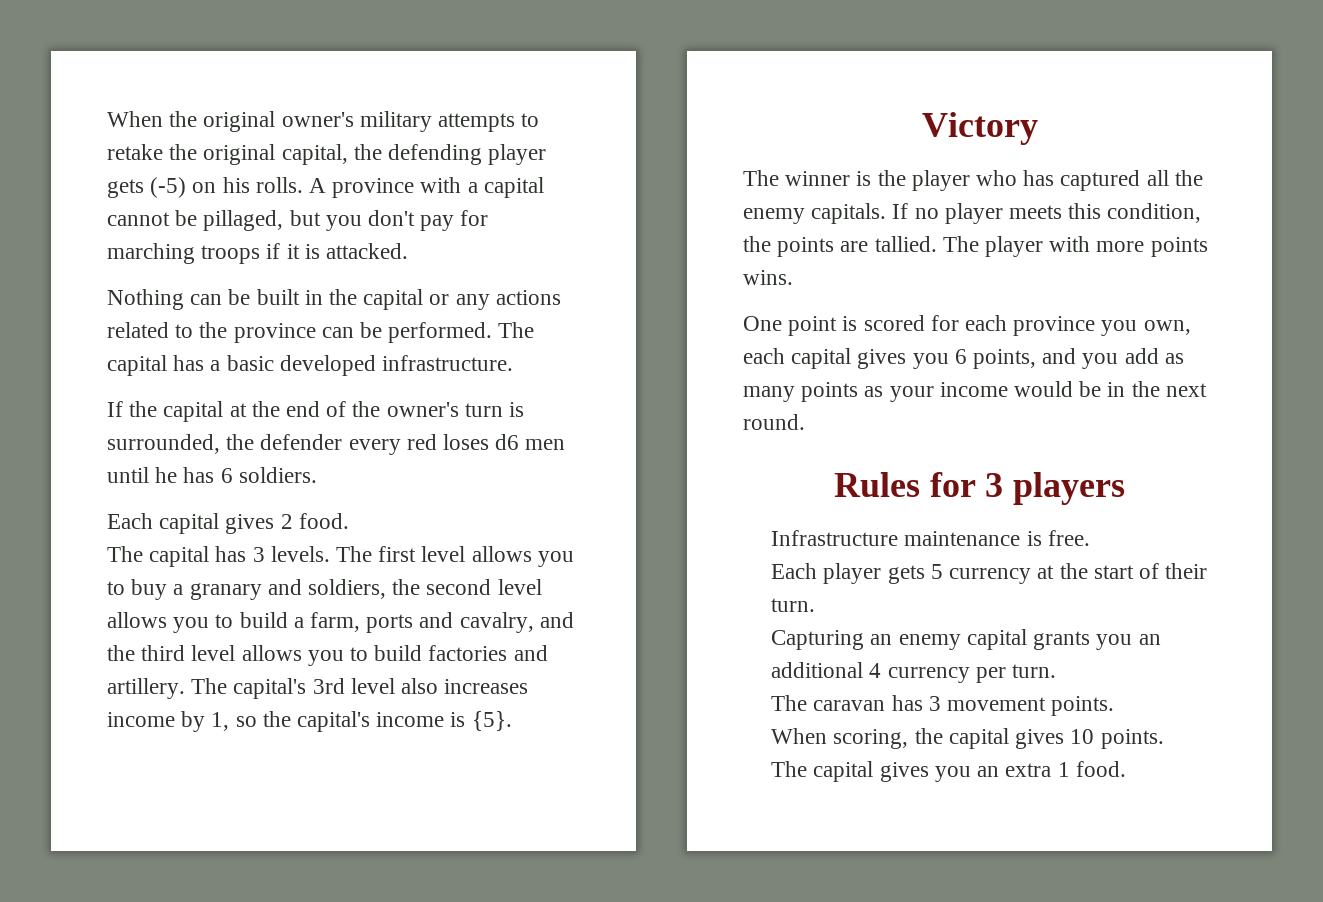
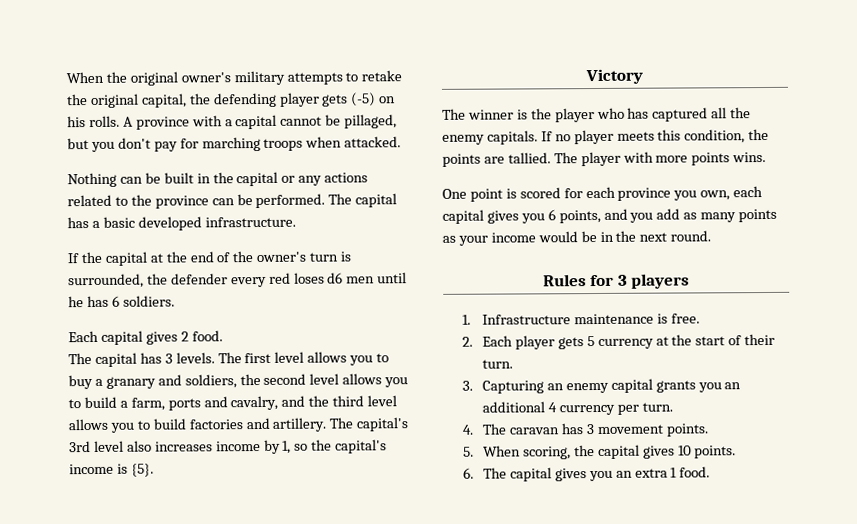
- A province with a capital cannot be pillaged, but you don't pay for marching troops if it is attacked.
+ A province with a capital cannot be pillaged, but you don't pay for marching troops when attacked.
- Infrastructure maintenance is free.
+ 1. Infrastructure maintenance is free.
- Each player gets 5 currency at the start of their turn.
+ 2. Each player gets 5 currency at the start of their turn.
- Capturing an enemy capital grants you an additional 4 currency per turn.
+ 3. Capturing an enemy capital grants you an additional 4 currency per turn.
- The caravan has 3 movement points.
+ 4. The caravan has 3 movement points.
- When scoring, the capital gives 10 points.
+ 5. When scoring, the capital gives 10 points.
- The capital gives you an extra 1 food.
+ 6. The capital gives you an extra 1 food.

